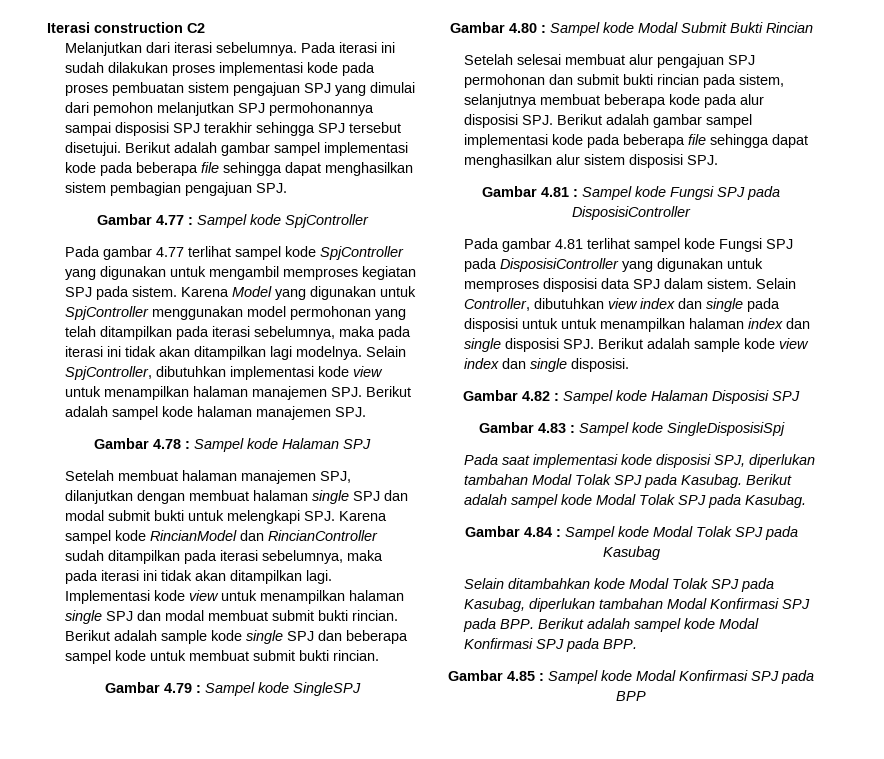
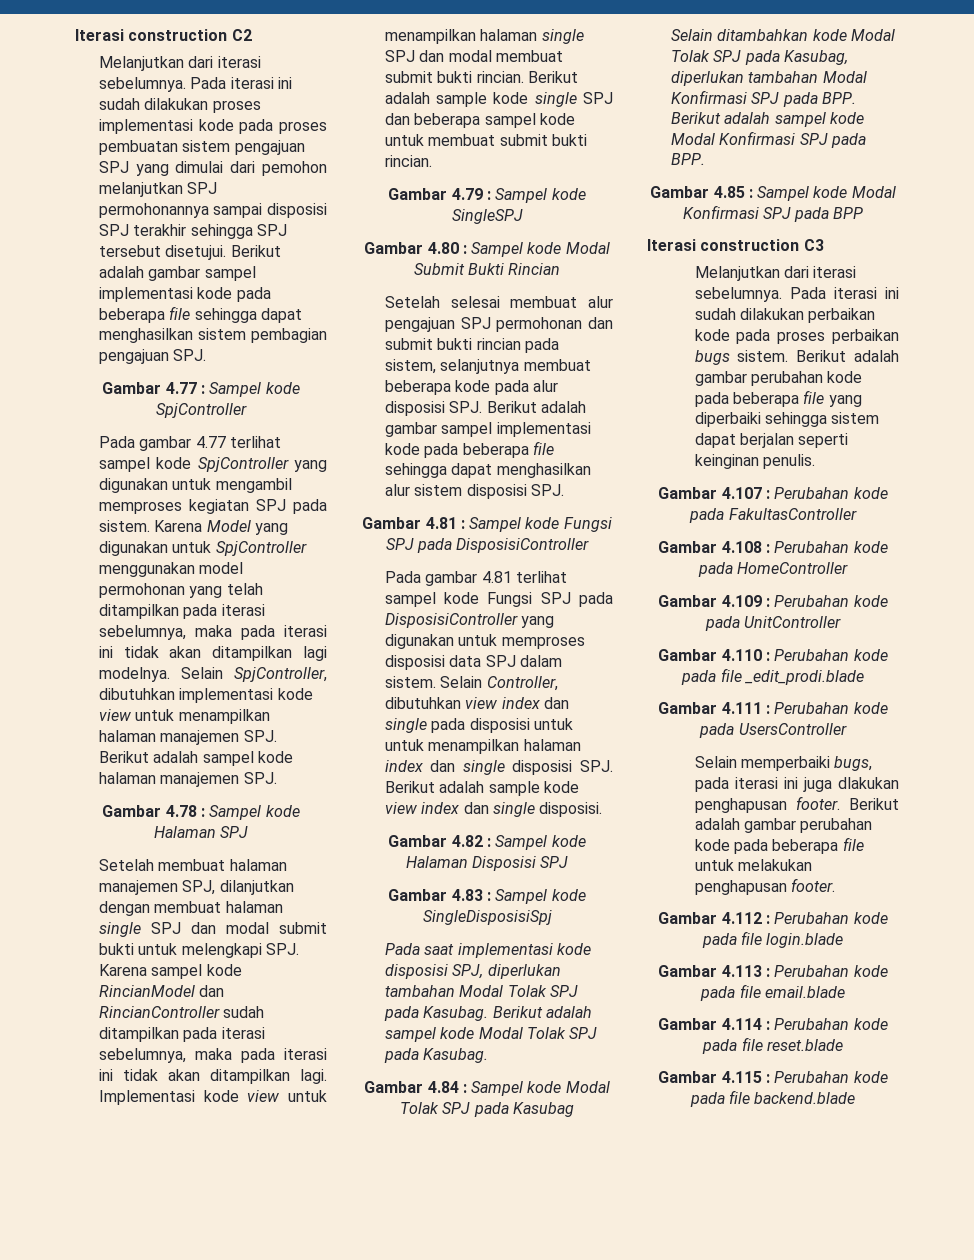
+ Iterasi construction C3
+ Melanjutkan dari iterasi sebelumnya. Pada iterasi ini sudah dilakukan perbaikan kode pada proses perbaikan bugs sistem. Berikut adalah gambar perubahan kode pada beberapa file yang diperbaiki sehingga sistem dapat berjalan seperti keinginan penulis.
+ Gambar 4.107 : Perubahan kode pada FakultasController
+ Gambar 4.108 : Perubahan kode pada HomeController
+ Gambar 4.109 : Perubahan kode pada UnitController
+ Gambar 4.110 : Perubahan kode pada file _edit_prodi.blade
+ Gambar 4.111 : Perubahan kode pada UsersController
+ Selain memperbaiki bugs, pada iterasi ini juga dlakukan penghapusan footer. Berikut adalah gambar perubahan kode pada beberapa file untuk melakukan penghapusan footer.
+ Gambar 4.112 : Perubahan kode pada file login.blade
+ Gambar 4.113 : Perubahan kode pada file email.blade
+ Gambar 4.114 : Perubahan kode pada file reset.blade
+ Gambar 4.115 : Perubahan kode pada file backend.blade

